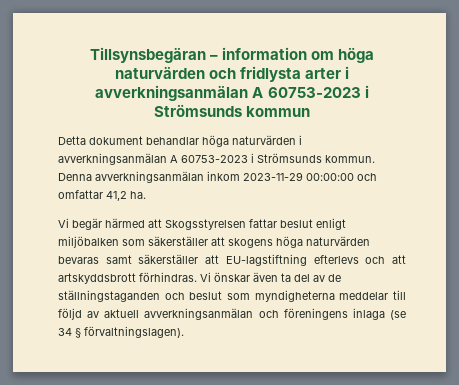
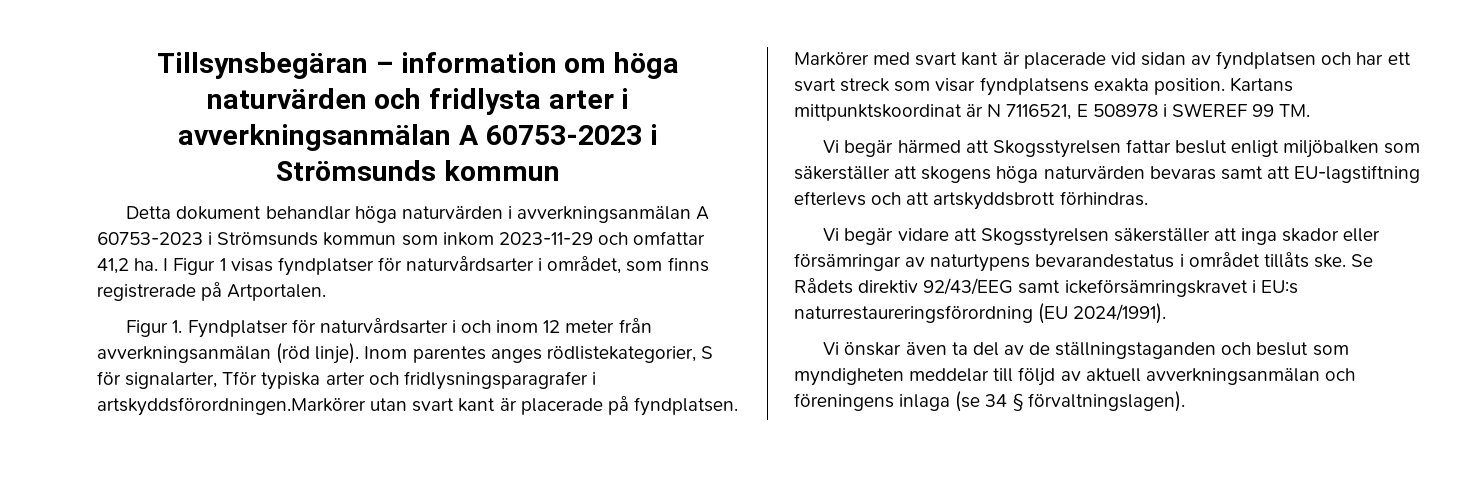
- Detta dokument behandlar höga naturvärden i avverkningsanmälan A 60753-2023 i Strömsunds kommun. Denna avverkningsanmälan inkom 2023-11-29 00:00:00 och omfattar 41,2 ha.
+ Detta dokument behandlar höga naturvärden i avverkningsanmälan A 60753-2023 i Strömsunds kommun som inkom 2023-11-29 och omfattar 41,2 ha. I Figur 1 visas fyndplatser för naturvårdsarter i området, som finns registrerade på Artportalen.
+ Figur 1. Fyndplatser för naturvårdsarter i och inom 12 meter från avverkningsanmälan (röd linje). Inom parentes anges rödlistekategorier, S för signalarter, Tför typiska arter och fridlysningsparagrafer i artskyddsförordningen.Markörer utan svart kant är placerade på fyndplatsen. Markörer med svart kant är placerade vid sidan av fyndplatsen och har ett svart streck som visar fyndplatsens exakta position. Kartans mittpunktskoordinat är N 7116521, E 508978 i SWEREF 99 TM.
- Vi begär härmed att Skogsstyrelsen fattar beslut enligt miljöbalken som säkerställer att skogens höga naturvärden bevaras samt säkerställer att EU-lagstiftning efterlevs och att artskyddsbrott förhindras. Vi önskar även ta del av de ställningstaganden och beslut som myndigheterna meddelar till följd av aktuell avverkningsanmälan och föreningens inlaga (se 34 § förvaltningslagen).
+ Vi begär härmed att Skogsstyrelsen fattar beslut enligt miljöbalken som säkerställer att skogens höga naturvärden bevaras samt att EU-lagstiftning efterlevs och att artskyddsbrott förhindras.
+ Vi begär vidare att Skogsstyrelsen säkerställer att inga skador eller försämringar av naturtypens bevarandestatus i området tillåts ske. Se Rådets direktiv 92/43/EEG samt ickeförsämringskravet i EU:s naturrestaureringsförordning (EU 2024/1991).
+ Vi önskar även ta del av de ställningstaganden och beslut som myndigheten meddelar till följd av aktuell avverkningsanmälan och föreningens inlaga (se 34 § förvaltningslagen).

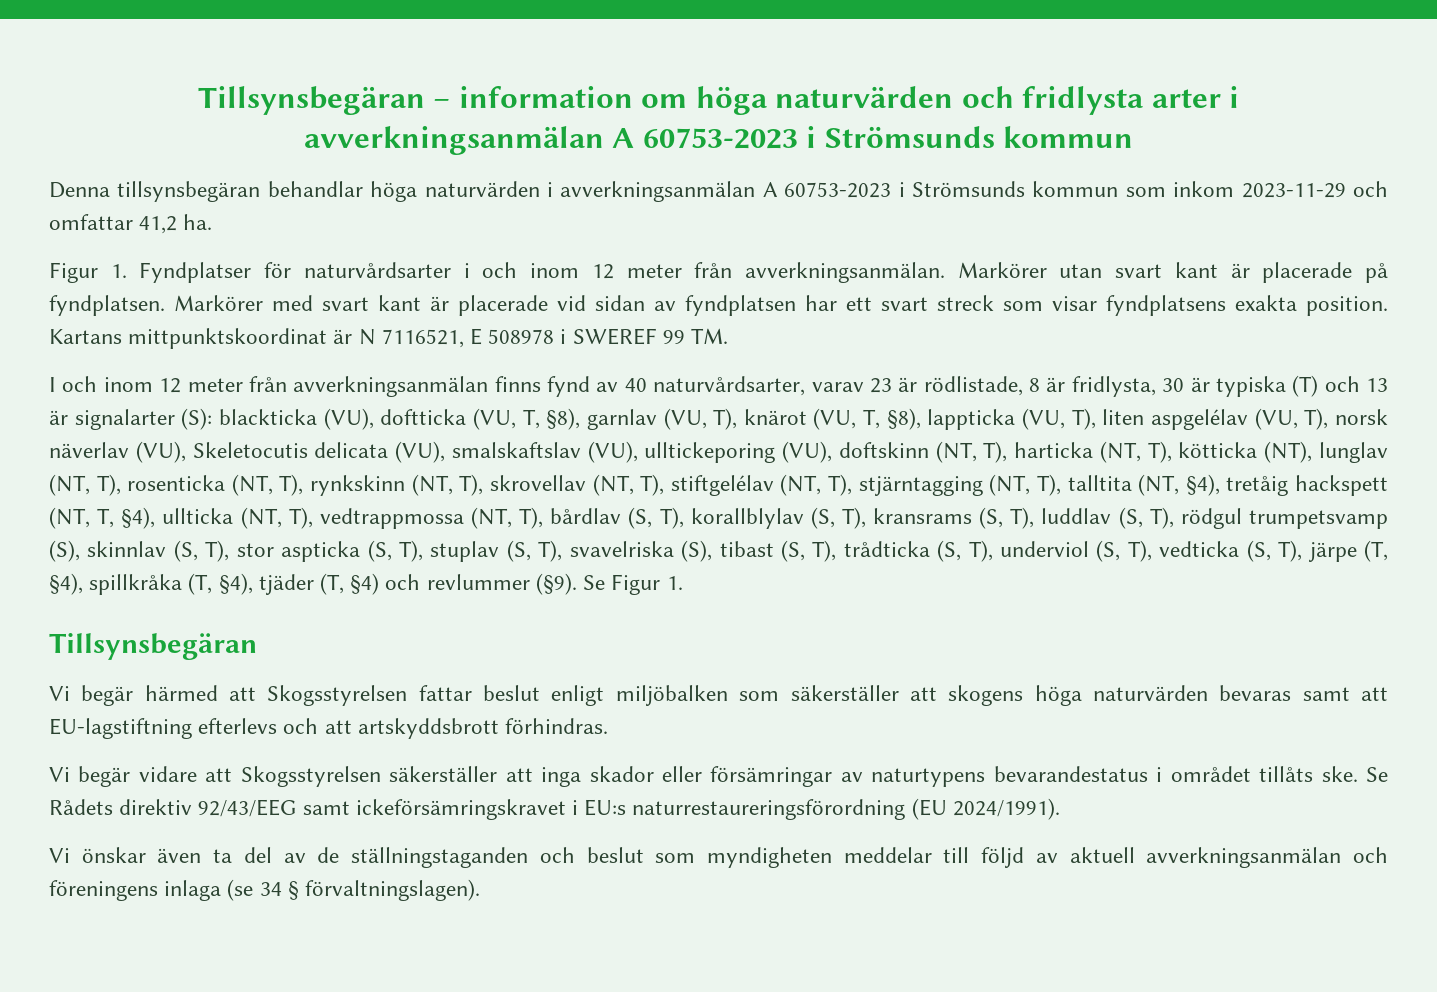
- Detta dokument behandlar höga naturvärden i avverkningsanmälan A 60753-2023 i Strömsunds kommun som inkom 2023-11-29 och omfattar 41,2 ha. I Figur 1 visas fyndplatser för naturvårdsarter i området, som finns registrerade på Artportalen.
+ Denna tillsynsbegäran behandlar höga naturvärden i avverkningsanmälan A 60753-2023 i Strömsunds kommun som inkom 2023-11-29 och omfattar 41,2 ha.
- Figur 1. Fyndplatser för naturvårdsarter i och inom 12 meter från avverkningsanmälan (röd linje). Inom parentes anges rödlistekategorier, S för signalarter, Tför typiska arter och fridlysningsparagrafer i artskyddsförordningen.Markörer utan svart kant är placerade på fyndplatsen.
+ Figur 1. Fyndplatser för naturvårdsarter i och inom 12 meter från avverkningsanmälan. Markörer utan svart kant är placerade på fyndplatsen.
- Markörer med svart kant är placerade vid sidan av fyndplatsen och har ett svart streck som visar fyndplatsens exakta position.
+ Markörer med svart kant är placerade vid sidan av fyndplatsen har ett svart streck som visar fyndplatsens exakta position.
+ I och inom 12 meter från avverkningsanmälan finns fynd av 40 naturvårdsarter, varav 23 är rödlistade, 8 är fridlysta, 30 är typiska (T) och 13 är signalarter (S): blackticka (VU), doftticka (VU, T, §8), garnlav (VU, T), knärot (VU, T, §8), lappticka (VU, T), liten aspgelélav (VU, T), norsk näverlav (VU), Skeletocutis delicata (VU), smalskaftslav (VU), ulltickeporing (VU), doftskinn (NT, T), harticka (NT, T), kötticka (NT), lunglav (NT, T), rosenticka (NT, T), rynkskinn (NT, T), skrovellav (NT, T), stiftgelélav (NT, T), stjärntagging (NT, T), talltita (NT, §4), tretåig hackspett (NT, T, §4), ullticka (NT, T), vedtrappmossa (NT, T), bårdlav (S, T), korallblylav (S, T), kransrams (S, T), luddlav (S, T), rödgul trumpetsvamp (S), skinnlav (S, T), stor aspticka (S, T), stuplav (S, T), svavelriska (S), tibast (S, T), trådticka (S, T), underviol (S, T), vedticka (S, T), järpe (T, §4), spillkråka (T, §4), tjäder (T, §4) och revlummer (§9). Se Figur 1.
+ Tillsynsbegäran

